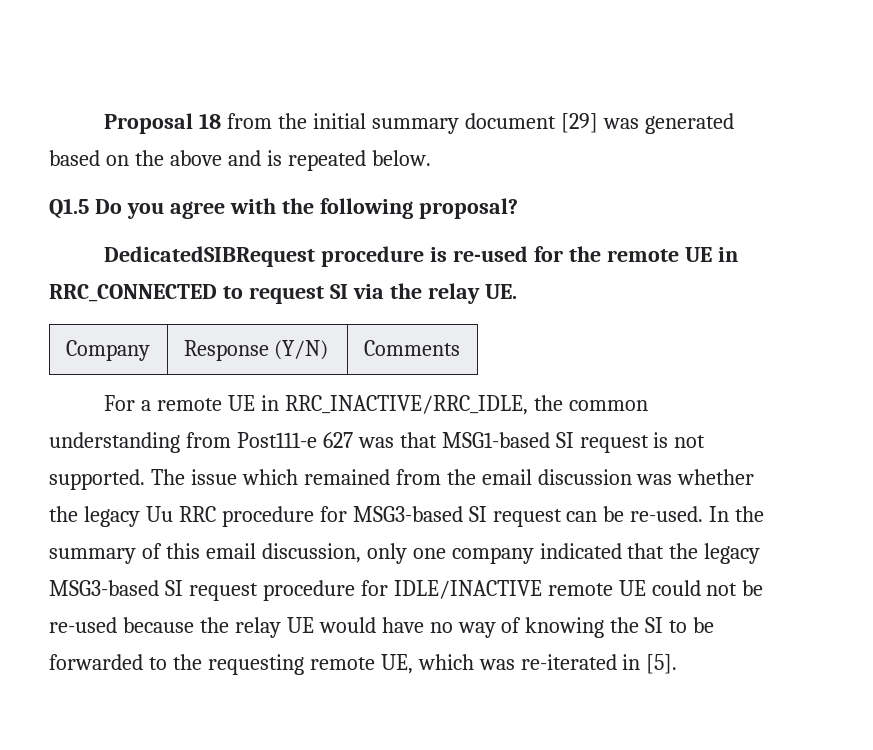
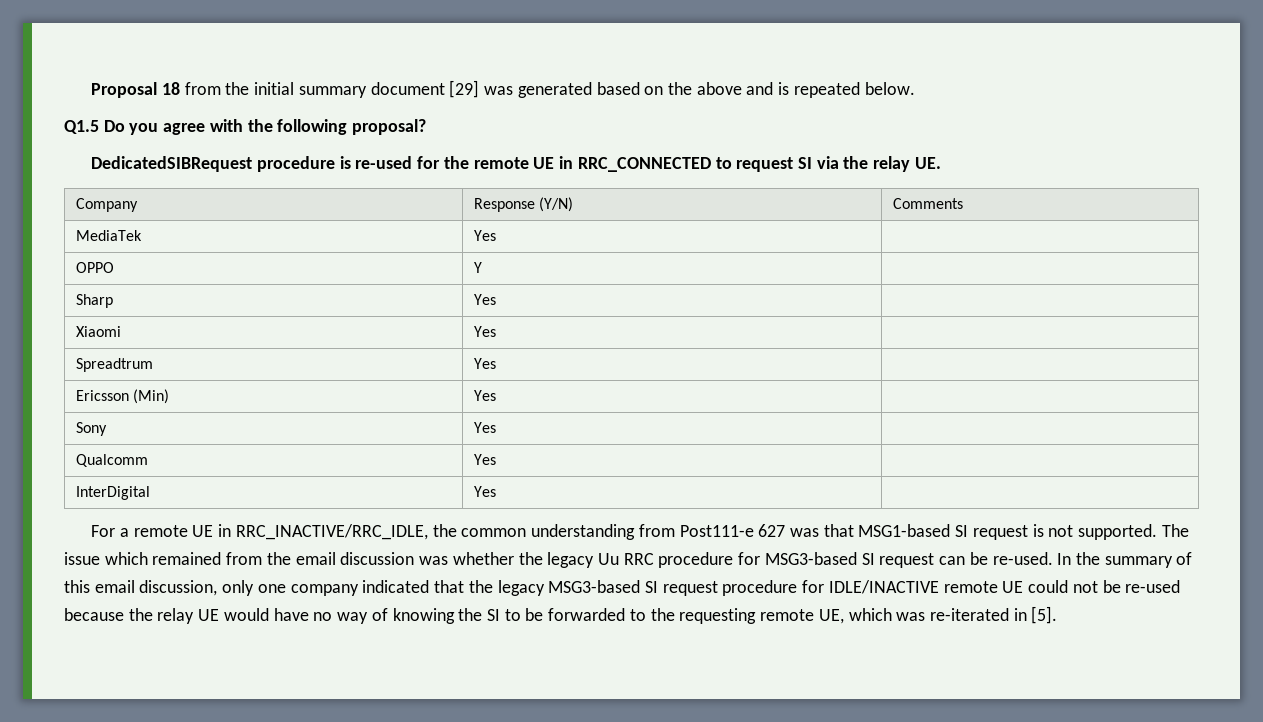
+ MediaTek | Yes |
+ OPPO | Y |
+ Sharp | Yes |
+ Xiaomi | Yes |
+ Spreadtrum | Yes |
+ Ericsson (Min) | Yes |
+ Sony | Yes |
+ Qualcomm | Yes |
+ InterDigital | Yes |

